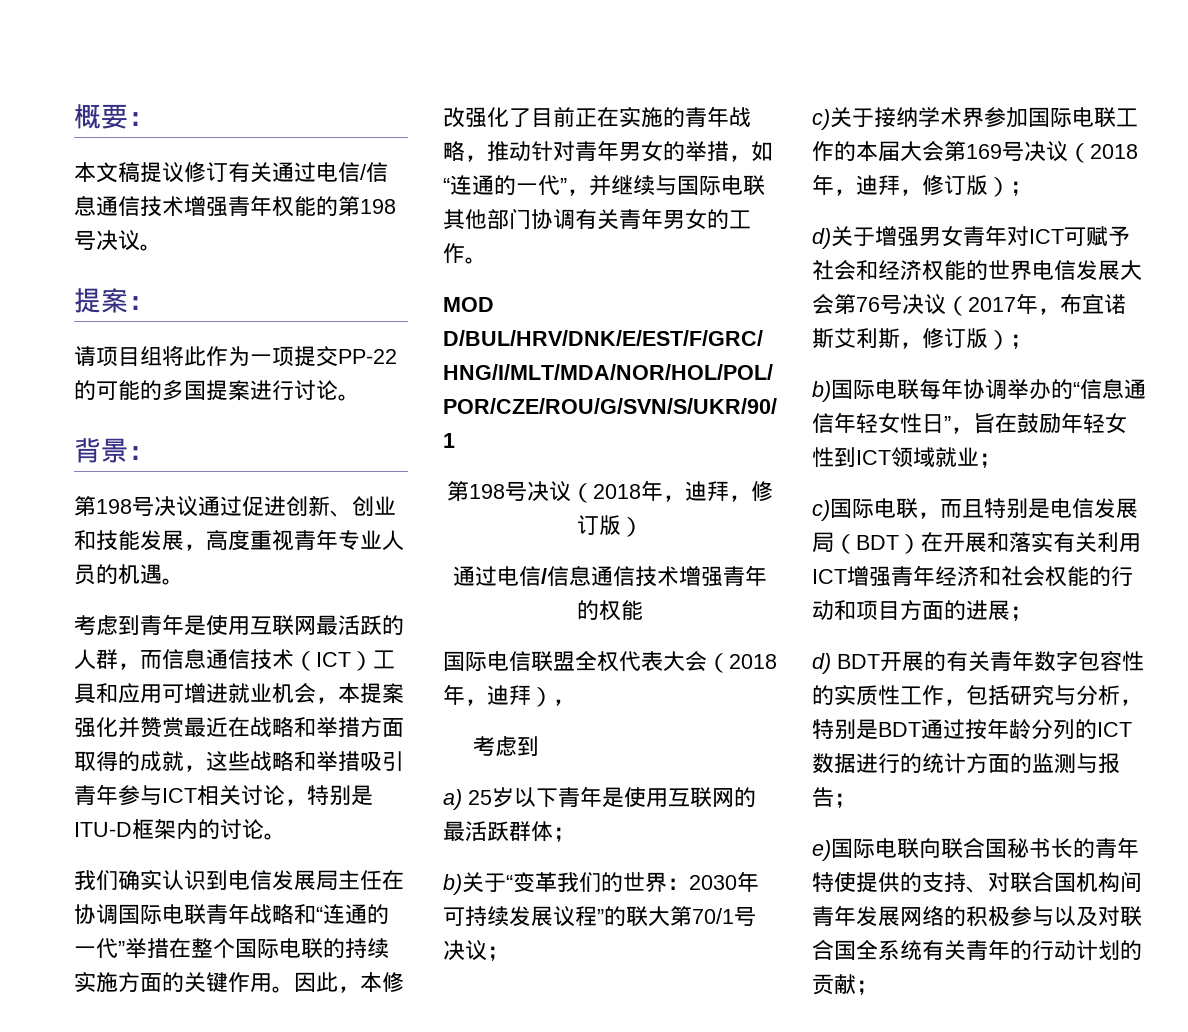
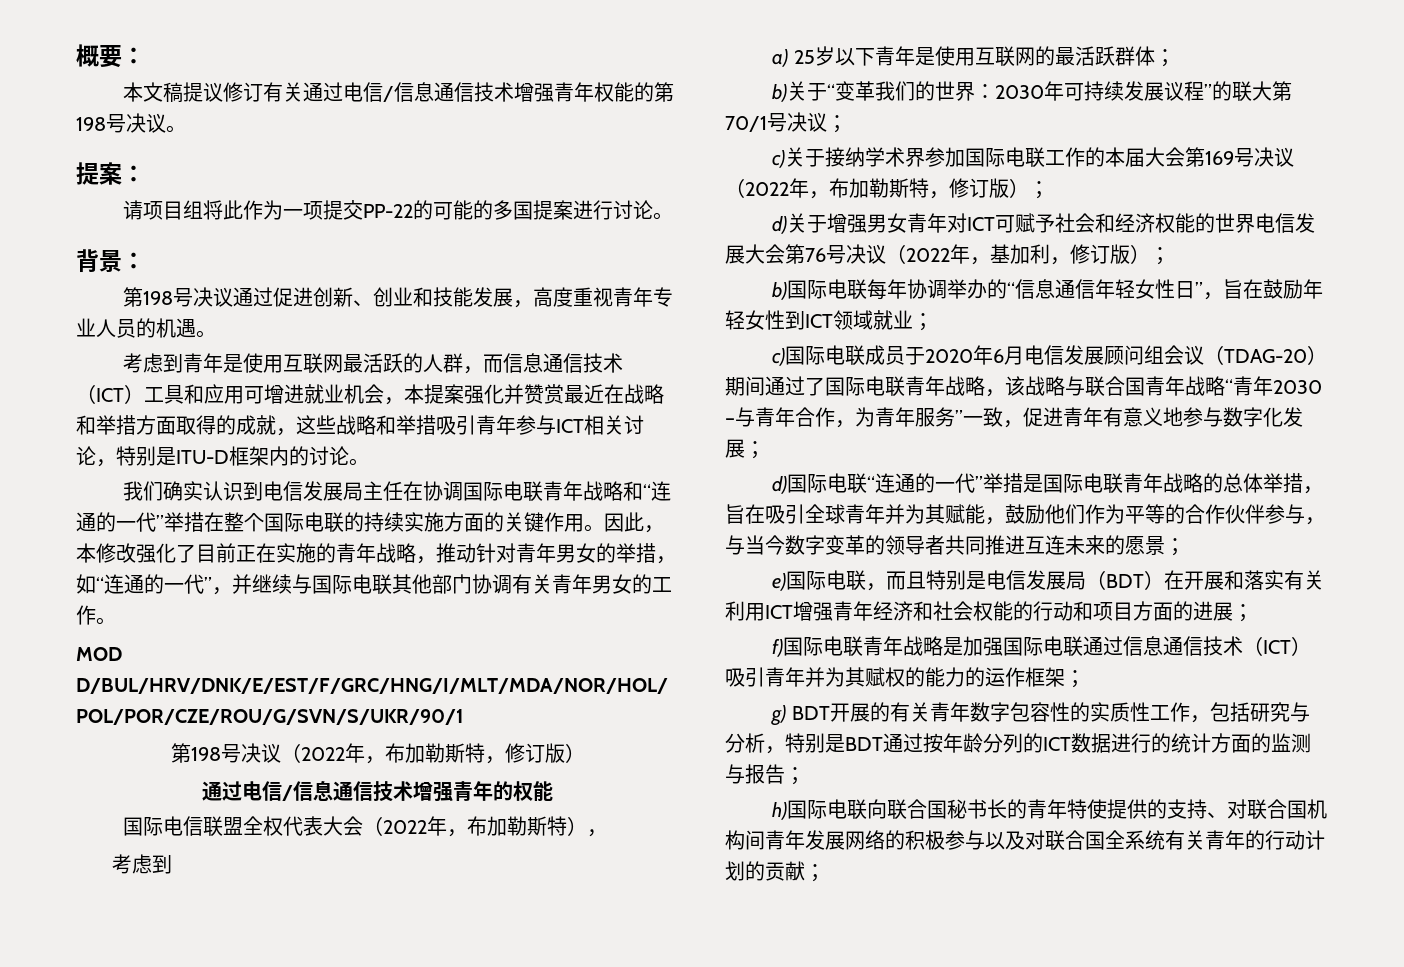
- 第198号决议（2018年，迪拜，修订版）
+ 第198号决议（2022年，布加勒斯特，修订版）
- 国际电信联盟全权代表大会（2018年，迪拜），
+ 国际电信联盟全权代表大会（2022年，布加勒斯特），
- c)关于接纳学术界参加国际电联工作的本届大会第169号决议（2018年，迪拜，修订版）；
+ c)关于接纳学术界参加国际电联工作的本届大会第169号决议（2022年，布加勒斯特，修订版）；
- d)关于增强男女青年对ICT可赋予社会和经济权能的世界电信发展大会第76号决议（2017年，布宜诺斯艾利斯，修订版）；
+ d)关于增强男女青年对ICT可赋予社会和经济权能的世界电信发展大会第76号决议（2022年，基加利，修订版）；
- c)国际电联，而且特别是电信发展局（BDT）在开展和落实有关利用ICT增强青年经济和社会权能的行动和项目方面的进展；
+ c)国际电联成员于2020年6月电信发展顾问组会议（TDAG-20）期间通过了国际电联青年战略，该战略与联合国青年战略“青年2030 –与青年合作，为青年服务”一致，促进青年有意义地参与数字化发展；
+ d)国际电联“连通的一代”举措是国际电联青年战略的总体举措，旨在吸引全球青年并为其赋能，鼓励他们作为平等的合作伙伴参与，与当今数字变革的领导者共同推进互连未来的愿景；
+ e)国际电联，而且特别是电信发展局（BDT）在开展和落实有关利用ICT增强青年经济和社会权能的行动和项目方面的进展；
- d) BDT开展的有关青年数字包容性的实质性工作，包括研究与分析，特别是BDT通过按年龄分列的ICT数据进行的统计方面的监测与报告；
+ f)国际电联青年战略是加强国际电联通过信息通信技术（ICT）吸引青年并为其赋权的能力的运作框架；
+ g) BDT开展的有关青年数字包容性的实质性工作，包括研究与分析，特别是BDT通过按年龄分列的ICT数据进行的统计方面的监测与报告；
- e)国际电联向联合国秘书长的青年特使提供的支持、对联合国机构间青年发展网络的积极参与以及对联合国全系统有关青年的行动计划的贡献；
+ h)国际电联向联合国秘书长的青年特使提供的支持、对联合国机构间青年发展网络的积极参与以及对联合国全系统有关青年的行动计划的贡献；

